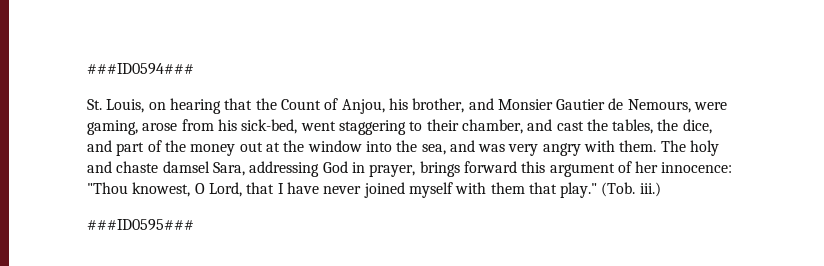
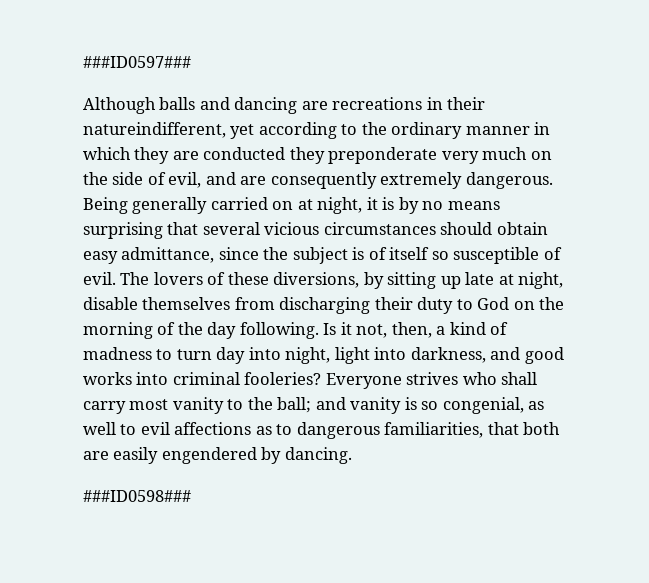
- ###ID0594###
- St. Louis, on hearing that the Count of Anjou, his brother, and Monsier Gautier de Nemours, were gaming, arose from his sick-bed, went staggering to their chamber, and cast the tables, the dice, and part of the money out at the window into the sea, and was very angry with them. The holy and chaste damsel Sara, addressing God in prayer, brings forward this argument of her innocence: "Thou knowest, O Lord, that I have never joined myself with them that play." (Tob. iii.)
- ###ID0595###
+ ###ID0597###
+ Although balls and dancing are recreations in their natureindifferent, yet according to the ordinary manner in which they are conducted they preponderate very much on the side of evil, and are consequently extremely dangerous. Being generally carried on at night, it is by no means surprising that several vicious circumstances should obtain easy admittance, since the subject is of itself so susceptible of evil. The lovers of these diversions, by sitting up late at night, disable themselves from discharging their duty to God on the morning of the day following. Is it not, then, a kind of madness to turn day into night, light into darkness, and good works into criminal fooleries? Everyone strives who shall carry most vanity to the ball; and vanity is so congenial, as well to evil affections as to dangerous familiarities, that both are easily engendered by dancing.
+ ###ID0598###

